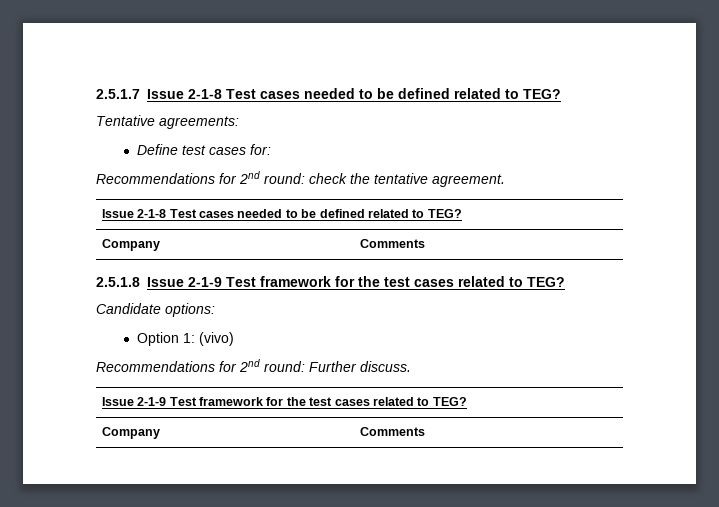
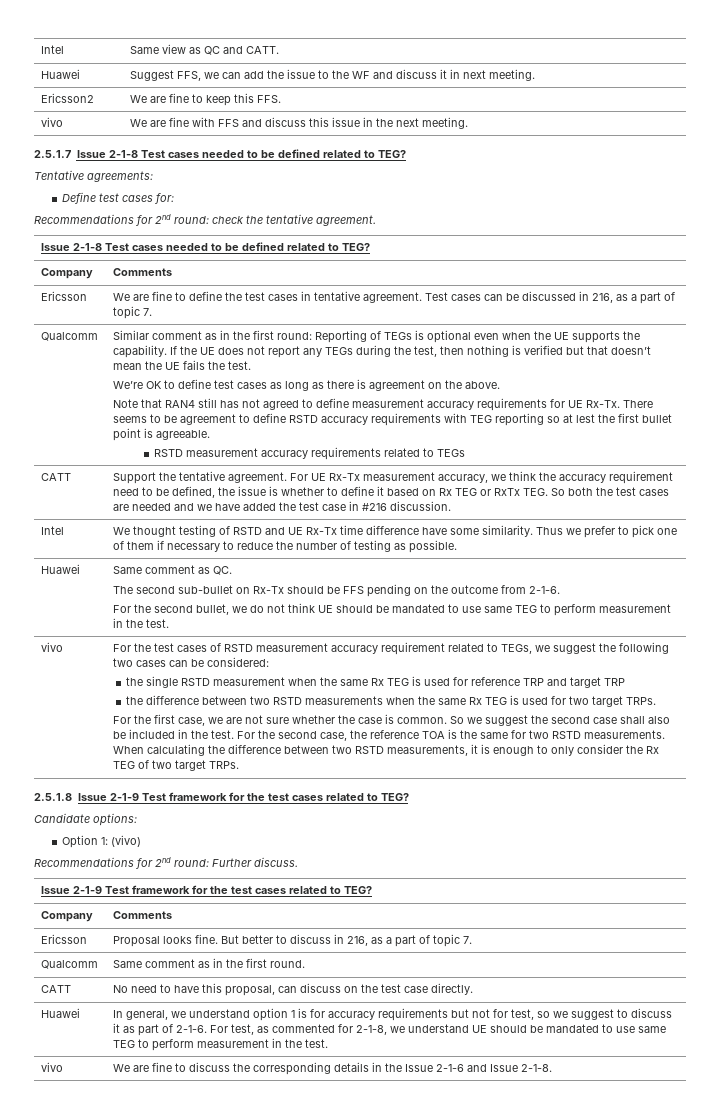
+ Intel | Same view as QC and CATT.
+ Huawei | Suggest FFS, we can add the issue to the WF and discuss it in next meeting.
+ Ericsson2 | We are fine to keep this FFS.
+ vivo | We are fine with FFS and discuss this issue in the next meeting.
+ Ericsson | We are fine to define the test cases in tentative agreement. Test cases can be discussed in 216, as a part of topic 7.
+ Qualcomm | Similar comment as in the first round: Reporting of TEGs is optional even when the UE supports the capability. If the UE does not report any TEGs during the test, then nothing is verified but that doesn’t mean the UE fails the test.
+ We’re OK to define test cases as long as there is agreement on the above.
+ Note that RAN4 still has not agreed to define measurement accuracy requirements for UE Rx-Tx. There seems to be agreement to define RSTD accuracy requirements with TEG reporting so at lest the first bullet point is agreeable.
+ RSTD measurement accuracy requirements related to TEGs
+ CATT | Support the tentative agreement. For UE Rx-Tx measurement accuracy, we think the accuracy requirement need to be defined, the issue is whether to define it based on Rx TEG or RxTx TEG. So both the test cases are needed and we have added the test case in #216 discussion.
+ Intel | We thought testing of RSTD and UE Rx-Tx time difference have some similarity. Thus we prefer to pick one of them if necessary to reduce the number of testing as possible.
+ Huawei | Same comment as QC.
+ The second sub-bullet on Rx-Tx should be FFS pending on the outcome from 2-1-6.
+ For the second bullet, we do not think UE should be mandated to use same TEG to perform measurement in the test.
+ vivo | For the test cases of RSTD measurement accuracy requirement related to TEGs, we suggest the following two cases can be considered:
+ the single RSTD measurement when the same Rx TEG is used for reference TRP and target TRP
+ the difference between two RSTD measurements when the same Rx TEG is used for two target TRPs.
+ For the first case, we are not sure whether the case is common. So we suggest the second case shall also be included in the test. For the second case, the reference TOA is the same for two RSTD measurements. When calculating the difference between two RSTD measurements, it is enough to only consider the Rx TEG of two target TRPs.
+ Ericsson | Proposal looks fine. But better to discuss in 216, as a part of topic 7.
+ Qualcomm | Same comment as in the first round.
+ CATT | No need to have this proposal, can discuss on the test case directly.
+ Huawei | In general, we understand option 1 is for accuracy requirements but not for test, so we suggest to discuss it as part of 2-1-6. For test, as commented for 2-1-8, we understand UE should be mandated to use same TEG to perform measurement in the test.
+ vivo | We are fine to discuss the corresponding details in the Issue 2-1-6 and Issue 2-1-8.

